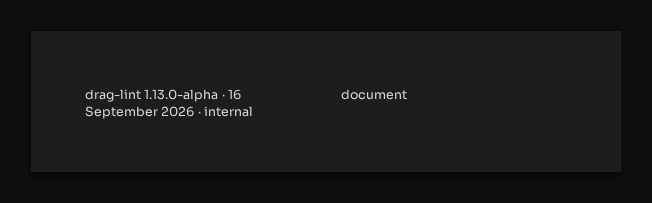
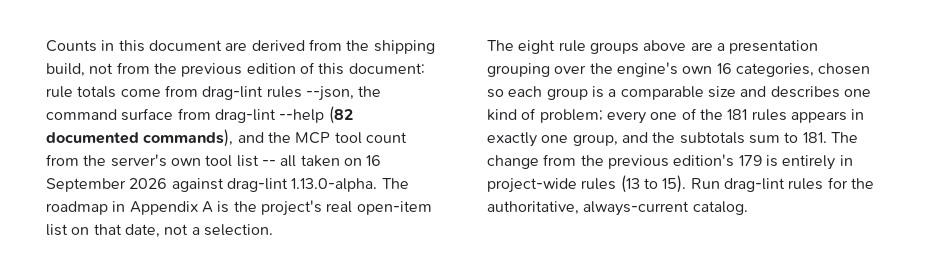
- drag-lint 1.13.0-alpha · 16 September 2026 · internal document
+ Counts in this document are derived from the shipping build, not from the previous edition of this document: rule totals come from drag-lint rules --json, the command surface from drag-lint --help (82 documented commands), and the MCP tool count from the server's own tool list -- all taken on 16 September 2026 against drag-lint 1.13.0-alpha. The roadmap in Appendix A is the project's real open-item list on that date, not a selection.
+ The eight rule groups above are a presentation grouping over the engine's own 16 categories, chosen so each group is a comparable size and describes one kind of problem; every one of the 181 rules appears in exactly one group, and the subtotals sum to 181. The change from the previous edition's 179 is entirely in project-wide rules (13 to 15). Run drag-lint rules for the authoritative, always-current catalog.

